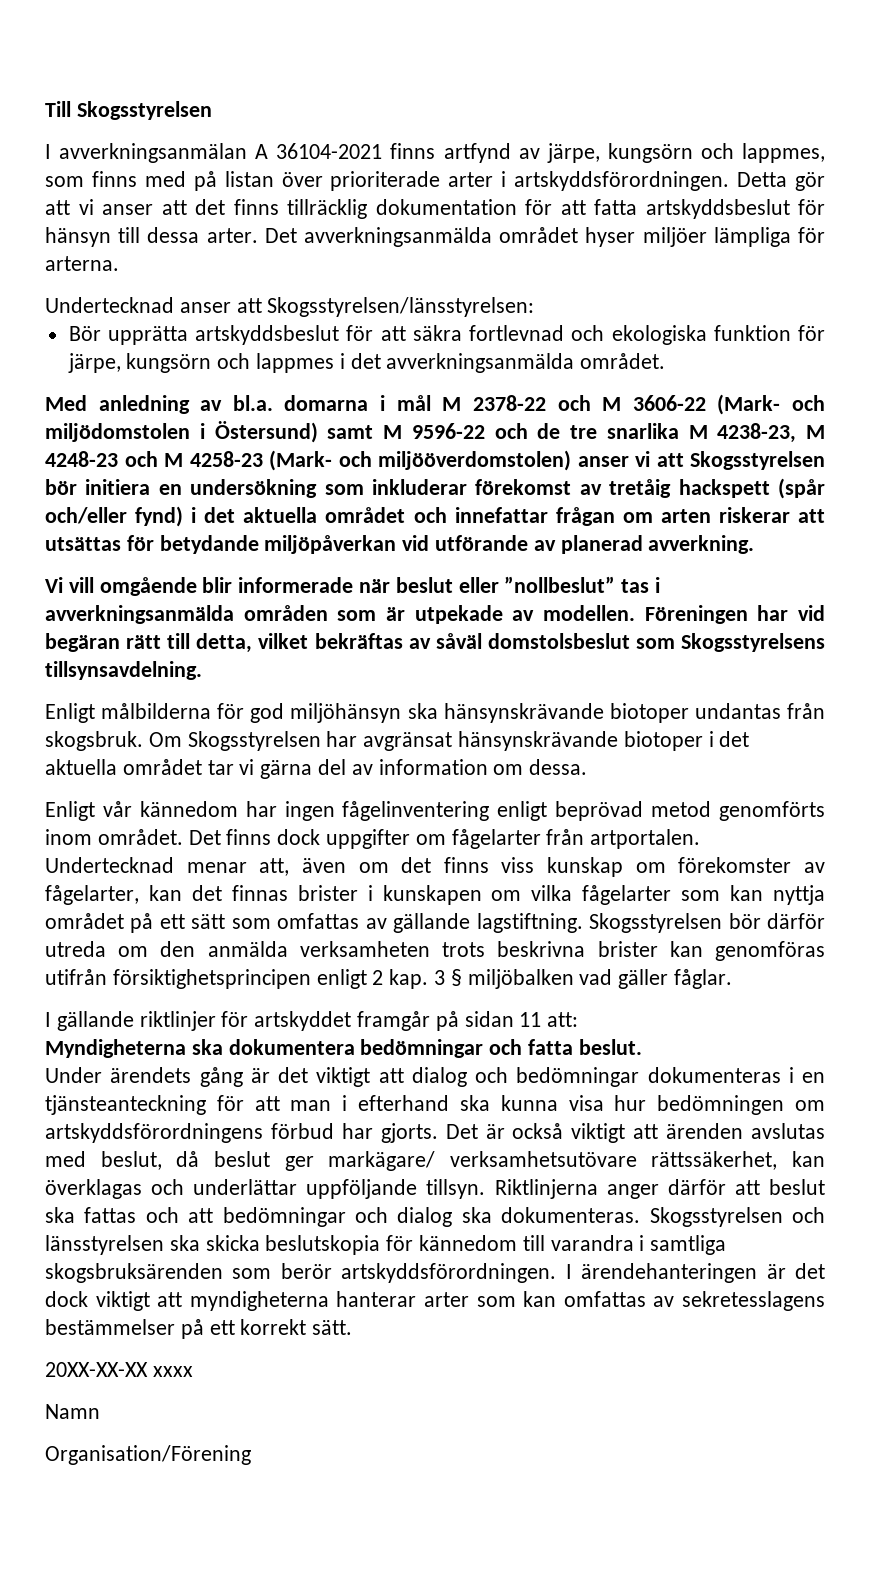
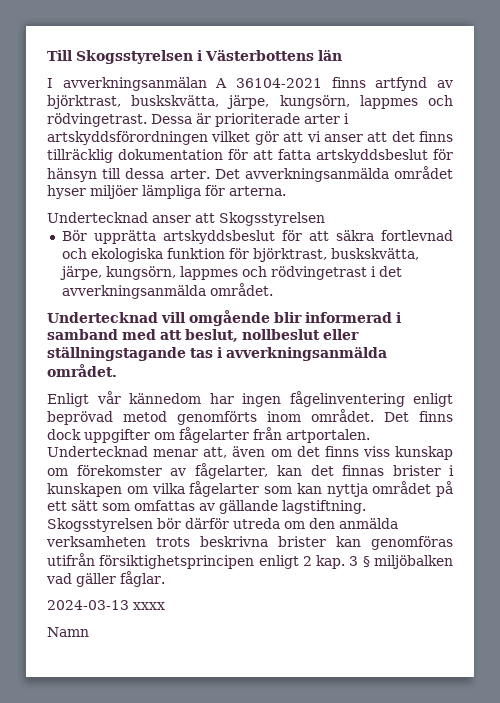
- Till Skogsstyrelsen
+ Till Skogsstyrelsen i Västerbottens län
- I avverkningsanmälan A 36104-2021 finns artfynd av järpe, kungsörn och lappmes, som finns med på listan över prioriterade arter i artskyddsförordningen. Detta gör att vi anser att det finns tillräcklig dokumentation för att fatta artskyddsbeslut för hänsyn till dessa arter.
+ I avverkningsanmälan A 36104-2021 finns artfynd av björktrast, buskskvätta, järpe, kungsörn, lappmes och rödvingetrast. Dessa är prioriterade arter i artskyddsförordningen vilket gör att vi anser att det finns tillräcklig dokumentation för att fatta artskyddsbeslut för hänsyn till dessa arter.
- Undertecknad anser att Skogsstyrelsen/länsstyrelsen:
+ Undertecknad anser att Skogsstyrelsen
- Bör upprätta artskyddsbeslut för att säkra fortlevnad och ekologiska funktion för järpe, kungsörn och lappmes i det avverkningsanmälda området.
- Med anledning av bl.a. domarna i mål M 2378-22 och M 3606-22 (Mark- och miljödomstolen i Östersund) samt M 9596-22 och de tre snarlika M 4238-23, M 4248-23 och M 4258-23 (Mark- och miljööverdomstolen) anser vi att Skogsstyrelsen bör initiera en undersökning som inkluderar förekomst av tretåig hackspett (spår och/eller fynd) i det aktuella området och innefattar frågan om arten riskerar att utsättas för betydande miljöpåverkan vid utförande av planerad avverkning.
- Vi vill omgående blir informerade när beslut eller ”nollbeslut” tas i avverkningsanmälda områden som är utpekade av modellen. Föreningen har vid begäran rätt till detta, vilket bekräftas av såväl domstolsbeslut som Skogsstyrelsens tillsynsavdelning.
- Enligt målbilderna för god miljöhänsyn ska hänsynskrävande biotoper undantas från skogsbruk. Om Skogsstyrelsen har avgränsat hänsynskrävande biotoper i det aktuella området tar vi gärna del av information om dessa.
+ Bör upprätta artskyddsbeslut för att säkra fortlevnad och ekologiska funktion för björktrast, buskskvätta, järpe, kungsörn, lappmes och rödvingetrast i det avverkningsanmälda området.
+ Undertecknad vill omgående blir informerad i samband med att beslut, nollbeslut eller ställningstagande tas i avverkningsanmälda området.
- I gällande riktlinjer för artskyddet framgår på sidan 11 att:
- Myndigheterna ska dokumentera bedömningar och fatta beslut.
- Under ärendets gång är det viktigt att dialog och bedömningar dokumenteras i en tjänsteanteckning för att man i efterhand ska kunna visa hur bedömningen om artskyddsförordningens förbud har gjorts. Det är också viktigt att ärenden avslutas med beslut, då beslut ger markägare/ verksamhetsutövare rättssäkerhet, kan överklagas och underlättar uppföljande tillsyn. Riktlinjerna anger därför att beslut ska fattas och att bedömningar och dialog ska dokumenteras. Skogsstyrelsen och länsstyrelsen ska skicka beslutskopia för kännedom till varandra i samtliga skogsbruksärenden som berör artskyddsförordningen. I ärendehanteringen är det dock viktigt att myndigheterna hanterar arter som kan omfattas av sekretesslagens bestämmelser på ett korrekt sätt.
- 20XX-XX-XX xxxx
+ 2024-03-13 xxxx
- Organisation/Förening

